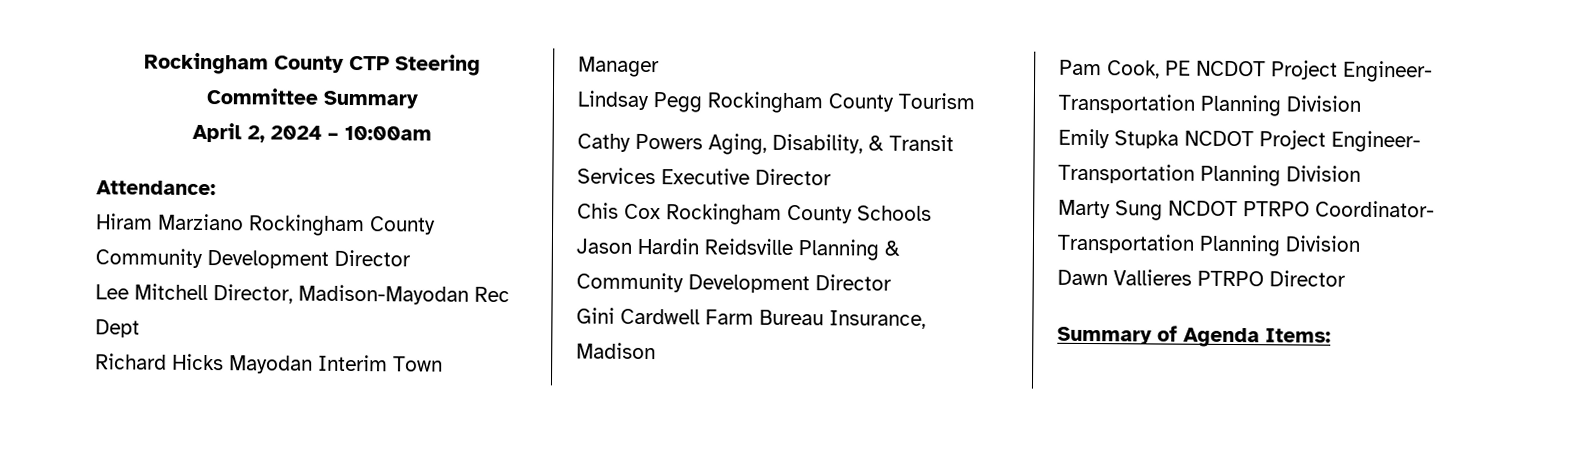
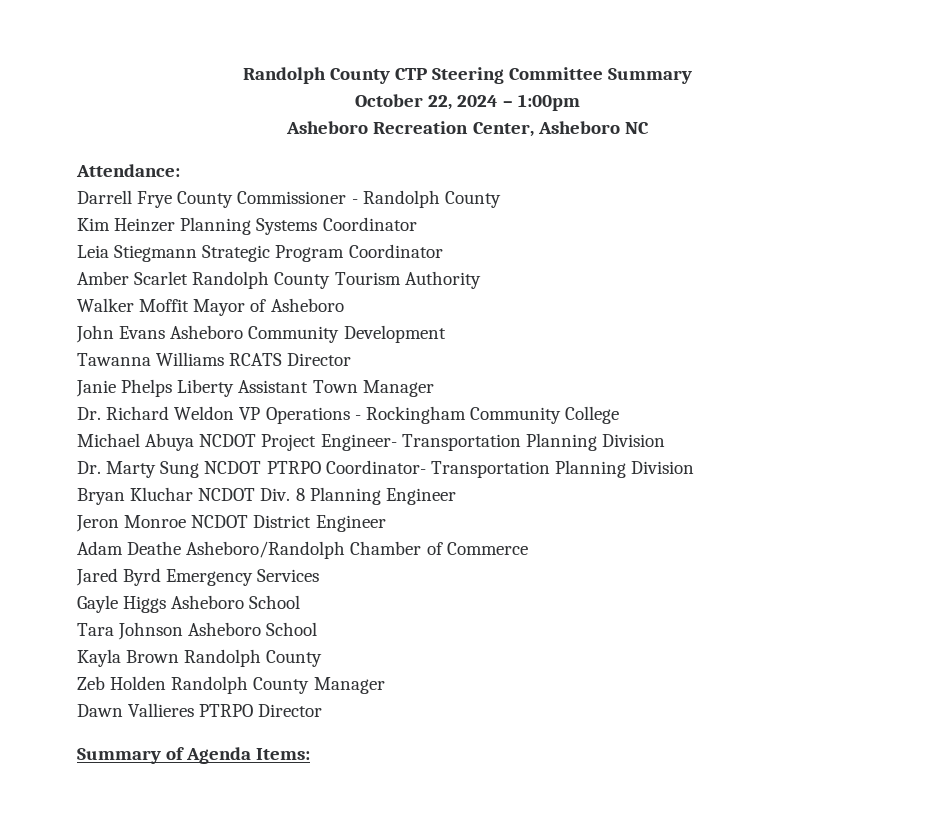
- Rockingham County CTP Steering Committee Summary
+ Randolph County CTP Steering Committee Summary
- April 2, 2024 – 10:00am
+ October 22, 2024 – 1:00pm
+ Asheboro Recreation Center, Asheboro NC
  Attendance:
- Hiram Marziano Rockingham County Community Development Director
- Lee Mitchell Director, Madison-Mayodan Rec Dept
- Richard Hicks Mayodan Interim Town Manager
- Lindsay Pegg Rockingham County Tourism
- Cathy Powers Aging, Disability, & Transit Services Executive Director
- Chis Cox Rockingham County Schools
- Jason Hardin Reidsville Planning & Community Development Director
- Gini Cardwell Farm Bureau Insurance, Madison
- Pam Cook, PE NCDOT Project Engineer- Transportation Planning Division
- Emily Stupka NCDOT Project Engineer- Transportation Planning Division
- Marty Sung NCDOT PTRPO Coordinator- Transportation Planning Division
+ Darrell Frye County Commissioner - Randolph County
+ Kim Heinzer Planning Systems Coordinator
+ Leia Stiegmann Strategic Program Coordinator
+ Amber Scarlet Randolph County Tourism Authority
+ Walker Moffit Mayor of Asheboro
+ John Evans Asheboro Community Development
+ Tawanna Williams RCATS Director
+ Janie Phelps Liberty Assistant Town Manager
+ Dr. Richard Weldon VP Operations - Rockingham Community College
+ Michael Abuya NCDOT Project Engineer- Transportation Planning Division
+ Dr. Marty Sung NCDOT PTRPO Coordinator- Transportation Planning Division
+ Bryan Kluchar NCDOT Div. 8 Planning Engineer
+ Jeron Monroe NCDOT District Engineer
+ Adam Deathe Asheboro/Randolph Chamber of Commerce
+ Jared Byrd Emergency Services
+ Gayle Higgs Asheboro School
+ Tara Johnson Asheboro School
+ Kayla Brown Randolph County
+ Zeb Holden Randolph County Manager

